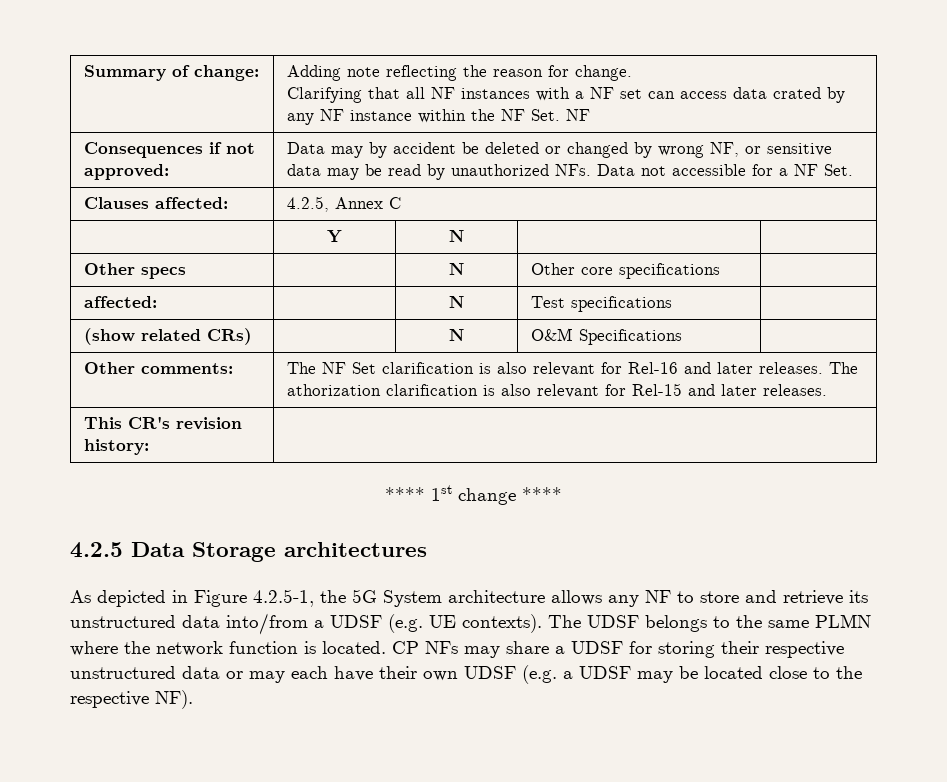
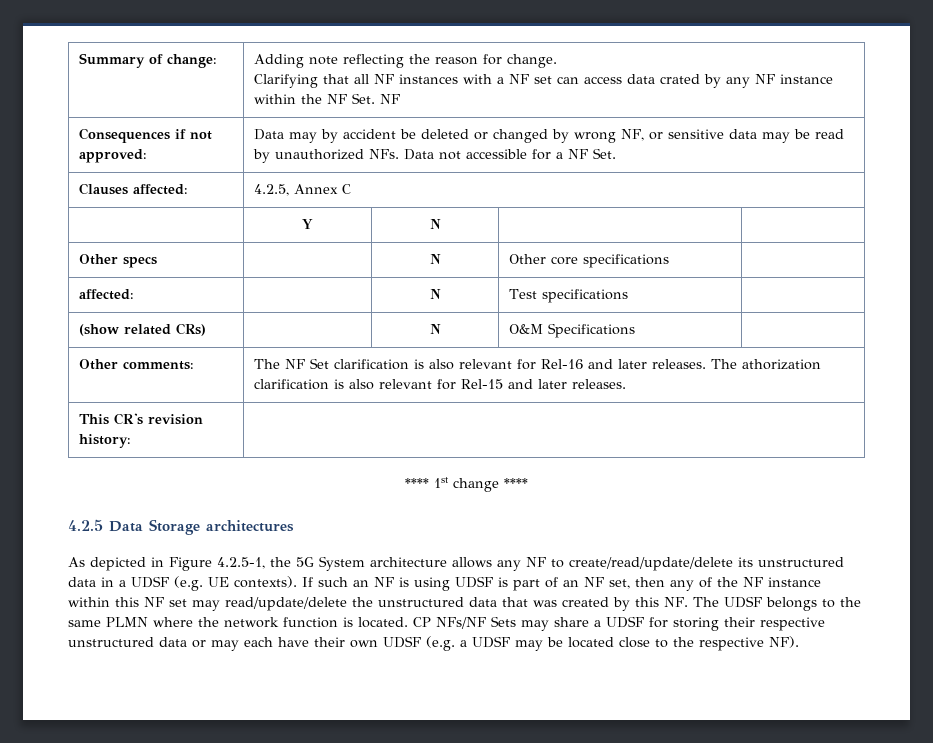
- As depicted in Figure 4.2.5-1, the 5G System architecture allows any NF to store and retrieve its unstructured data into/from a UDSF (e.g. UE contexts).
+ As depicted in Figure 4.2.5-1, the 5G System architecture allows any NF to create/read/update/delete its unstructured data in a UDSF (e.g. UE contexts).
- The UDSF belongs to the same PLMN where the network function is located.
+ If such an NF is using UDSF is part of an NF set, then any of the NF instance within this NF set may read/update/delete the unstructured data that was created by this NF. The UDSF belongs to the same PLMN where the network function is located.
- CP NFs may share a UDSF for storing their respective unstructured data or may each have their own UDSF (e.g. a UDSF may be located close to the respective NF).
+ CP NFs/NF Sets may share a UDSF for storing their respective unstructured data or may each have their own UDSF (e.g. a UDSF may be located close to the respective NF).

